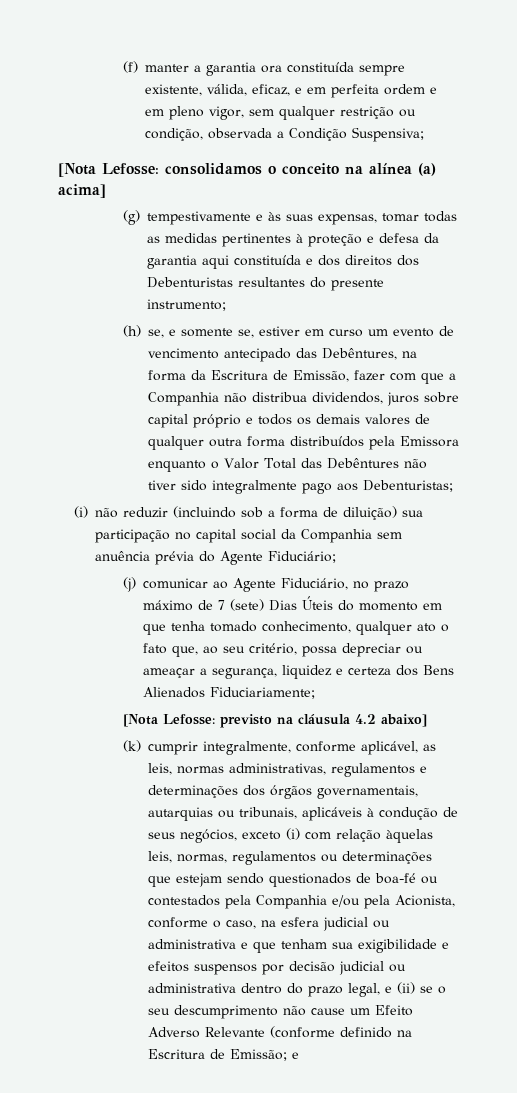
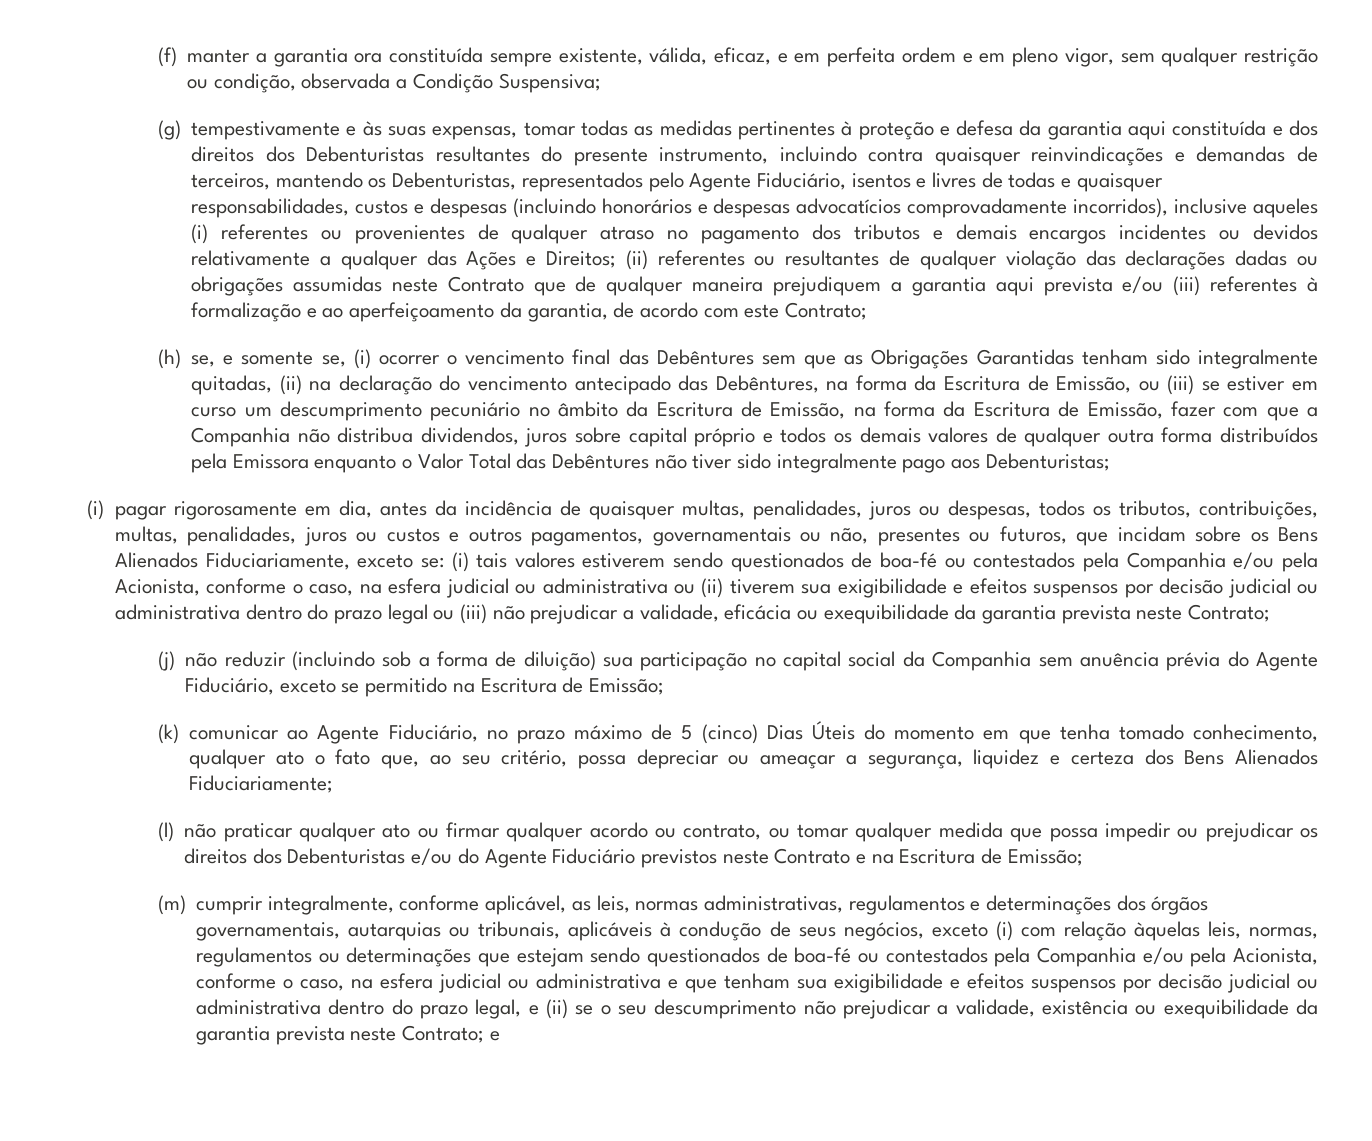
- [Nota Lefosse: consolidamos o conceito na alínea (a) acima]
- (g) tempestivamente e às suas expensas, tomar todas as medidas pertinentes à proteção e defesa da garantia aqui constituída e dos direitos dos Debenturistas resultantes do presente instrumento;
+ (g) tempestivamente e às suas expensas, tomar todas as medidas pertinentes à proteção e defesa da garantia aqui constituída e dos direitos dos Debenturistas resultantes do presente instrumento, incluindo contra quaisquer reinvindicações e demandas de terceiros, mantendo os Debenturistas, representados pelo Agente Fiduciário, isentos e livres de todas e quaisquer responsabilidades, custos e despesas (incluindo honorários e despesas advocatícios comprovadamente incorridos), inclusive aqueles (i) referentes ou provenientes de qualquer atraso no pagamento dos tributos e demais encargos incidentes ou devidos relativamente a qualquer das Ações e Direitos; (ii) referentes ou resultantes de qualquer violação das declarações dadas ou obrigações assumidas neste Contrato que de qualquer maneira prejudiquem a garantia aqui prevista e/ou (iii) referentes à formalização e ao aperfeiçoamento da garantia, de acordo com este Contrato;
- (h) se, e somente se, estiver em curso um evento de vencimento antecipado das Debêntures, na forma da Escritura de Emissão, fazer com que a Companhia não distribua dividendos, juros sobre capital próprio e todos os demais valores de qualquer outra forma distribuídos pela Emissora enquanto o Valor Total das Debêntures não tiver sido integralmente pago aos Debenturistas;
+ (h) se, e somente se, (i) ocorrer o vencimento final das Debêntures sem que as Obrigações Garantidas tenham sido integralmente quitadas, (ii) na declaração do vencimento antecipado das Debêntures, na forma da Escritura de Emissão, ou (iii) se estiver em curso um descumprimento pecuniário no âmbito da Escritura de Emissão, na forma da Escritura de Emissão, fazer com que a Companhia não distribua dividendos, juros sobre capital próprio e todos os demais valores de qualquer outra forma distribuídos pela Emissora enquanto o Valor Total das Debêntures não tiver sido integralmente pago aos Debenturistas;
- (i) não reduzir (incluindo sob a forma de diluição) sua participação no capital social da Companhia sem anuência prévia do Agente Fiduciário;
- (j) comunicar ao Agente Fiduciário, no prazo máximo de 7 (sete) Dias Úteis do momento em que tenha tomado conhecimento, qualquer ato o fato que, ao seu critério, possa depreciar ou ameaçar a segurança, liquidez e certeza dos Bens Alienados Fiduciariamente;
+ (i) pagar rigorosamente em dia, antes da incidência de quaisquer multas, penalidades, juros ou despesas, todos os tributos, contribuições, multas, penalidades, juros ou custos e outros pagamentos, governamentais ou não, presentes ou futuros, que incidam sobre os Bens Alienados Fiduciariamente, exceto se: (i) tais valores estiverem sendo questionados de boa-fé ou contestados pela Companhia e/ou pela Acionista, conforme o caso, na esfera judicial ou administrativa ou (ii) tiverem sua exigibilidade e efeitos suspensos por decisão judicial ou administrativa dentro do prazo legal ou (iii) não prejudicar a validade, eficácia ou exequibilidade da garantia prevista neste Contrato;
+ (j) não reduzir (incluindo sob a forma de diluição) sua participação no capital social da Companhia sem anuência prévia do Agente Fiduciário, exceto se permitido na Escritura de Emissão;
+ (k) comunicar ao Agente Fiduciário, no prazo máximo de 5 (cinco) Dias Úteis do momento em que tenha tomado conhecimento, qualquer ato o fato que, ao seu critério, possa depreciar ou ameaçar a segurança, liquidez e certeza dos Bens Alienados Fiduciariamente;
- [Nota Lefosse: previsto na cláusula 4.2 abaixo]
- (k) cumprir integralmente, conforme aplicável, as leis, normas administrativas, regulamentos e determinações dos órgãos governamentais, autarquias ou tribunais, aplicáveis à condução de seus negócios, exceto (i) com relação àquelas leis, normas, regulamentos ou determinações que estejam sendo questionados de boa-fé ou contestados pela Companhia e/ou pela Acionista, conforme o caso, na esfera judicial ou administrativa e que tenham sua exigibilidade e efeitos suspensos por decisão judicial ou administrativa dentro do prazo legal, e (ii) se o seu descumprimento não cause um Efeito Adverso Relevante (conforme definido na Escritura de Emissão;
+ (l) não praticar qualquer ato ou firmar qualquer acordo ou contrato, ou tomar qualquer medida que possa impedir ou prejudicar os direitos dos Debenturistas e/ou do Agente Fiduciário previstos neste Contrato e na Escritura de Emissão;
+ (m) cumprir integralmente, conforme aplicável, as leis, normas administrativas, regulamentos e determinações dos órgãos governamentais, autarquias ou tribunais, aplicáveis à condução de seus negócios, exceto (i) com relação àquelas leis, normas, regulamentos ou determinações que estejam sendo questionados de boa-fé ou contestados pela Companhia e/ou pela Acionista, conforme o caso, na esfera judicial ou administrativa e que tenham sua exigibilidade e efeitos suspensos por decisão judicial ou administrativa dentro do prazo legal, e (ii) se o seu descumprimento não prejudicar a validade, existência ou exequibilidade da garantia prevista neste Contrato;

